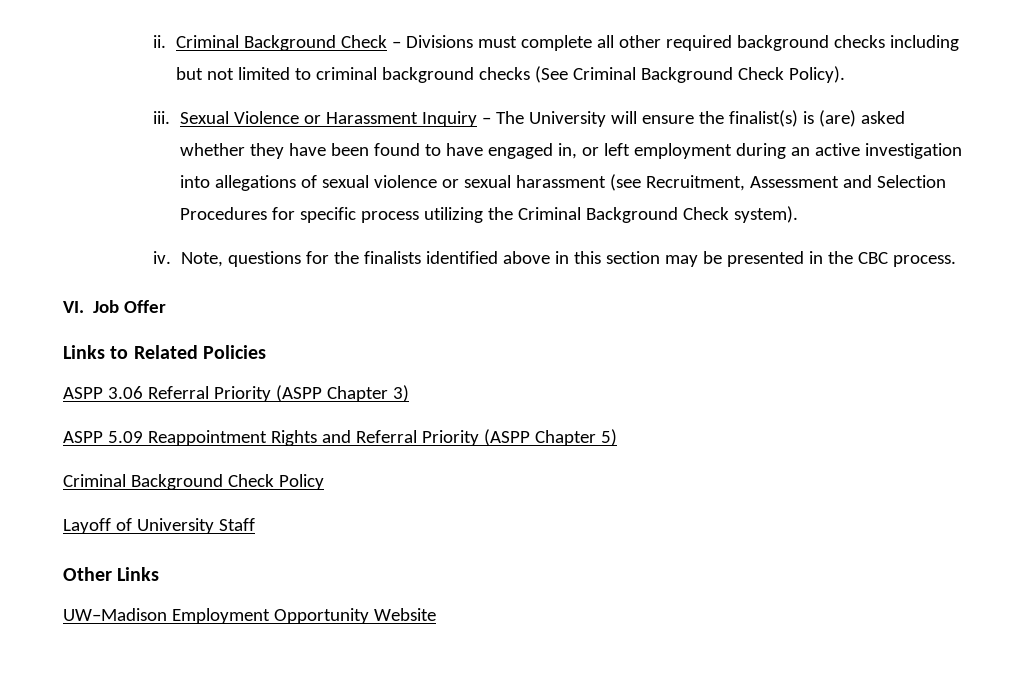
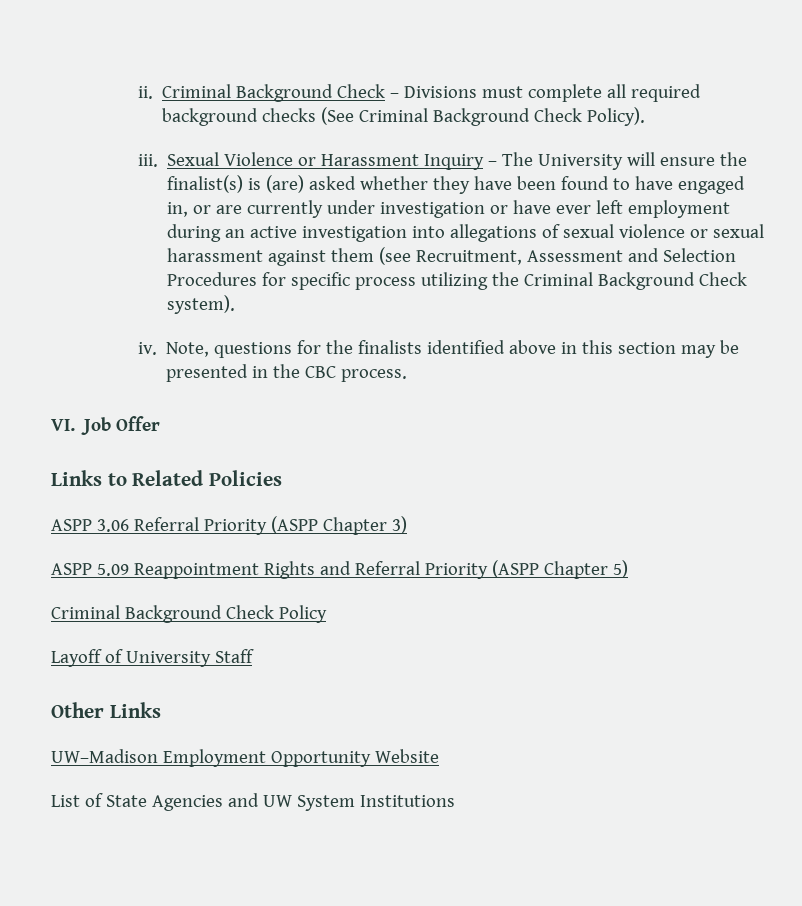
- Criminal Background Check – Divisions must complete all other required background checks including but not limited to criminal background checks (See Criminal Background Check Policy).
+ Criminal Background Check – Divisions must complete all required background checks (See Criminal Background Check Policy).
- Sexual Violence or Harassment Inquiry – The University will ensure the finalist(s) is (are) asked whether they have been found to have engaged in, or left employment during an active investigation into allegations of sexual violence or sexual harassment (see Recruitment, Assessment and Selection Procedures for specific process utilizing the Criminal Background Check system).
+ Sexual Violence or Harassment Inquiry – The University will ensure the finalist(s) is (are) asked whether they have been found to have engaged in, or are currently under investigation or have ever left employment during an active investigation into allegations of sexual violence or sexual harassment against them (see Recruitment, Assessment and Selection Procedures for specific process utilizing the Criminal Background Check system).
+ List of State Agencies and UW System Institutions

